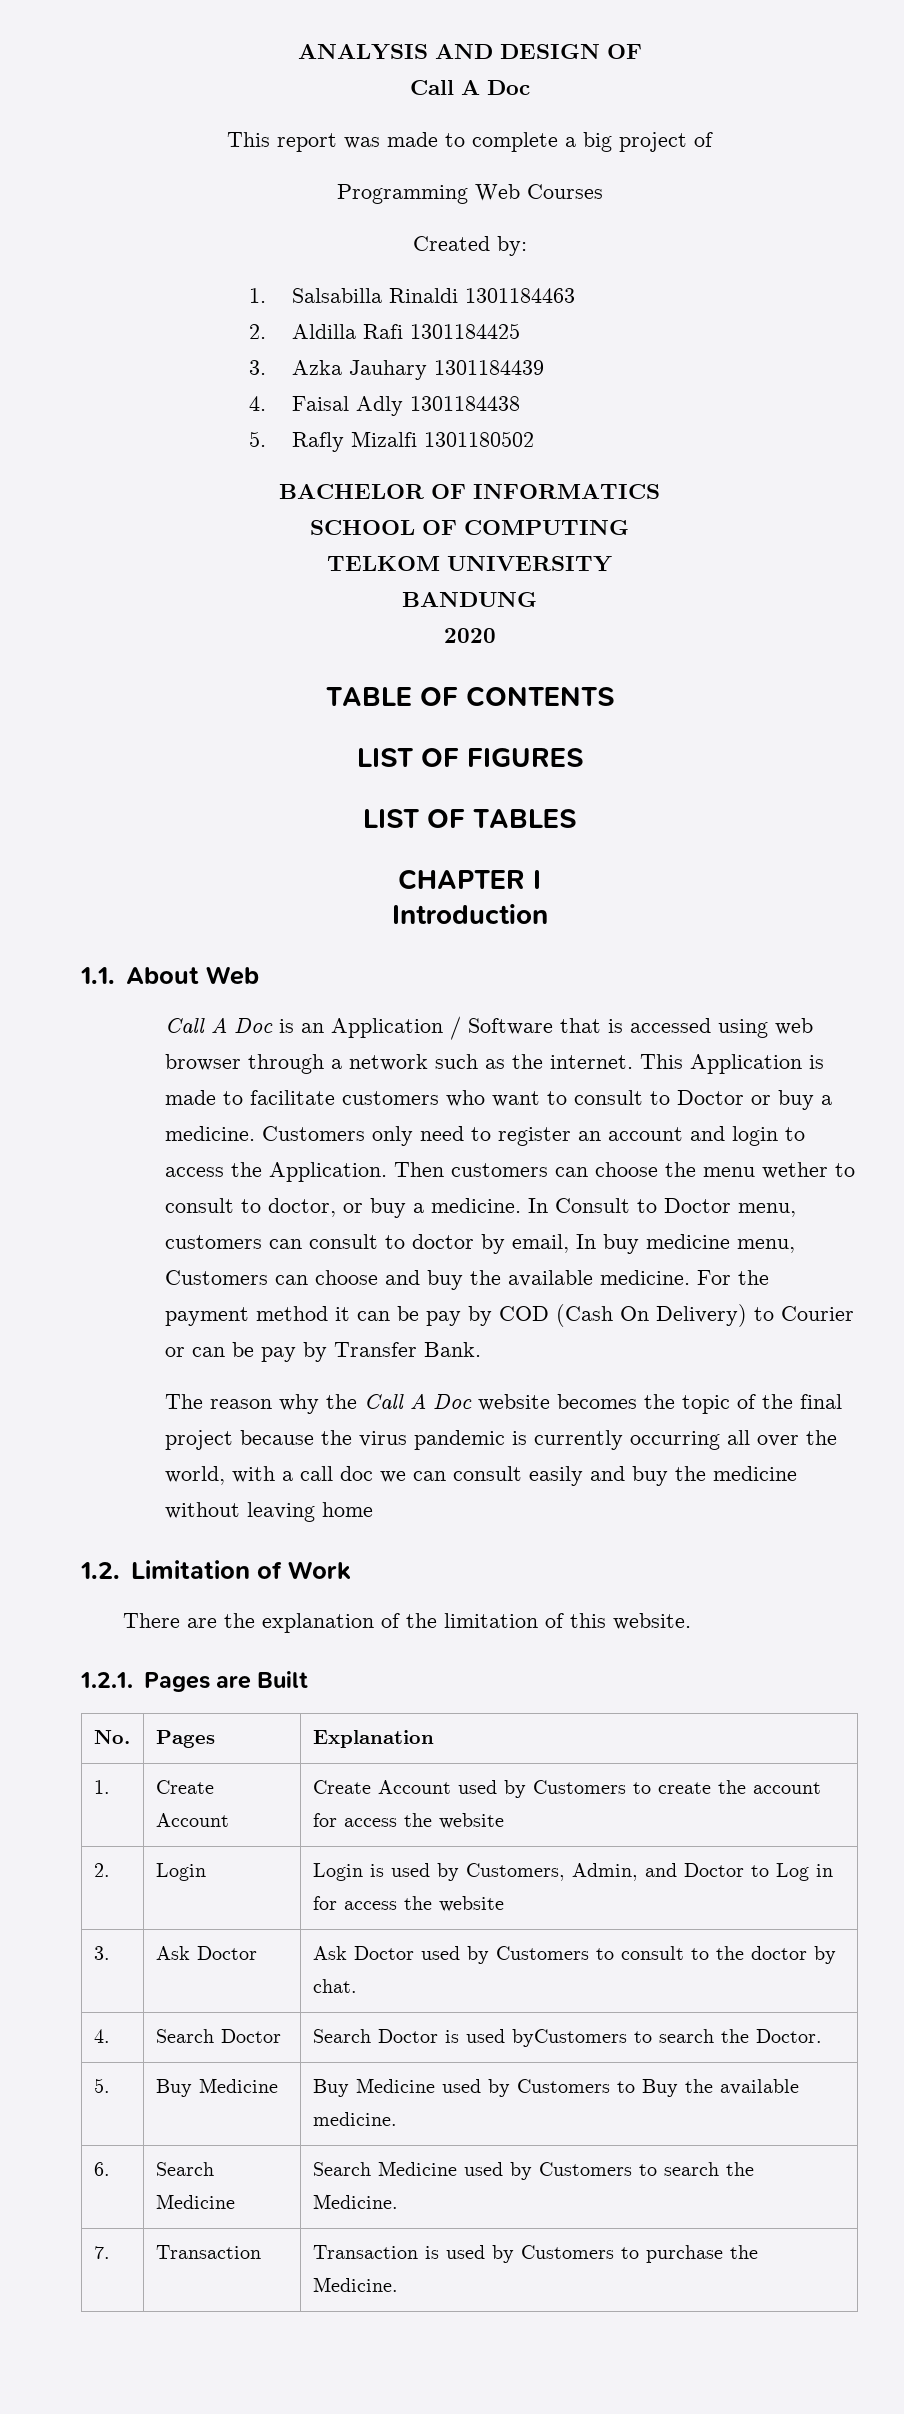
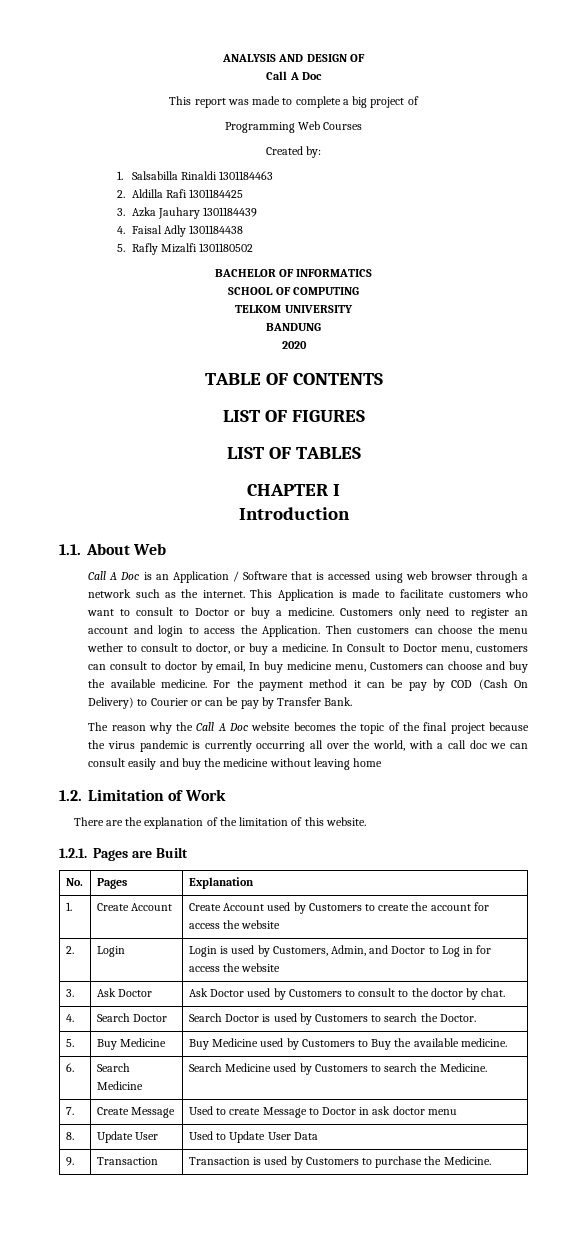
- 4. | Search Doctor | Search Doctor is used byCustomers to search the Doctor.
+ 4. | Search Doctor | Search Doctor is used by Customers to search the Doctor.
- 7. | Transaction | Transaction is used by Customers to purchase the Medicine.
+ 7. | Create Message | Used to create Message to Doctor in ask doctor menu
+ 8. | Update User | Used to Update User Data
+ 9. | Transaction | Transaction is used by Customers to purchase the Medicine.

